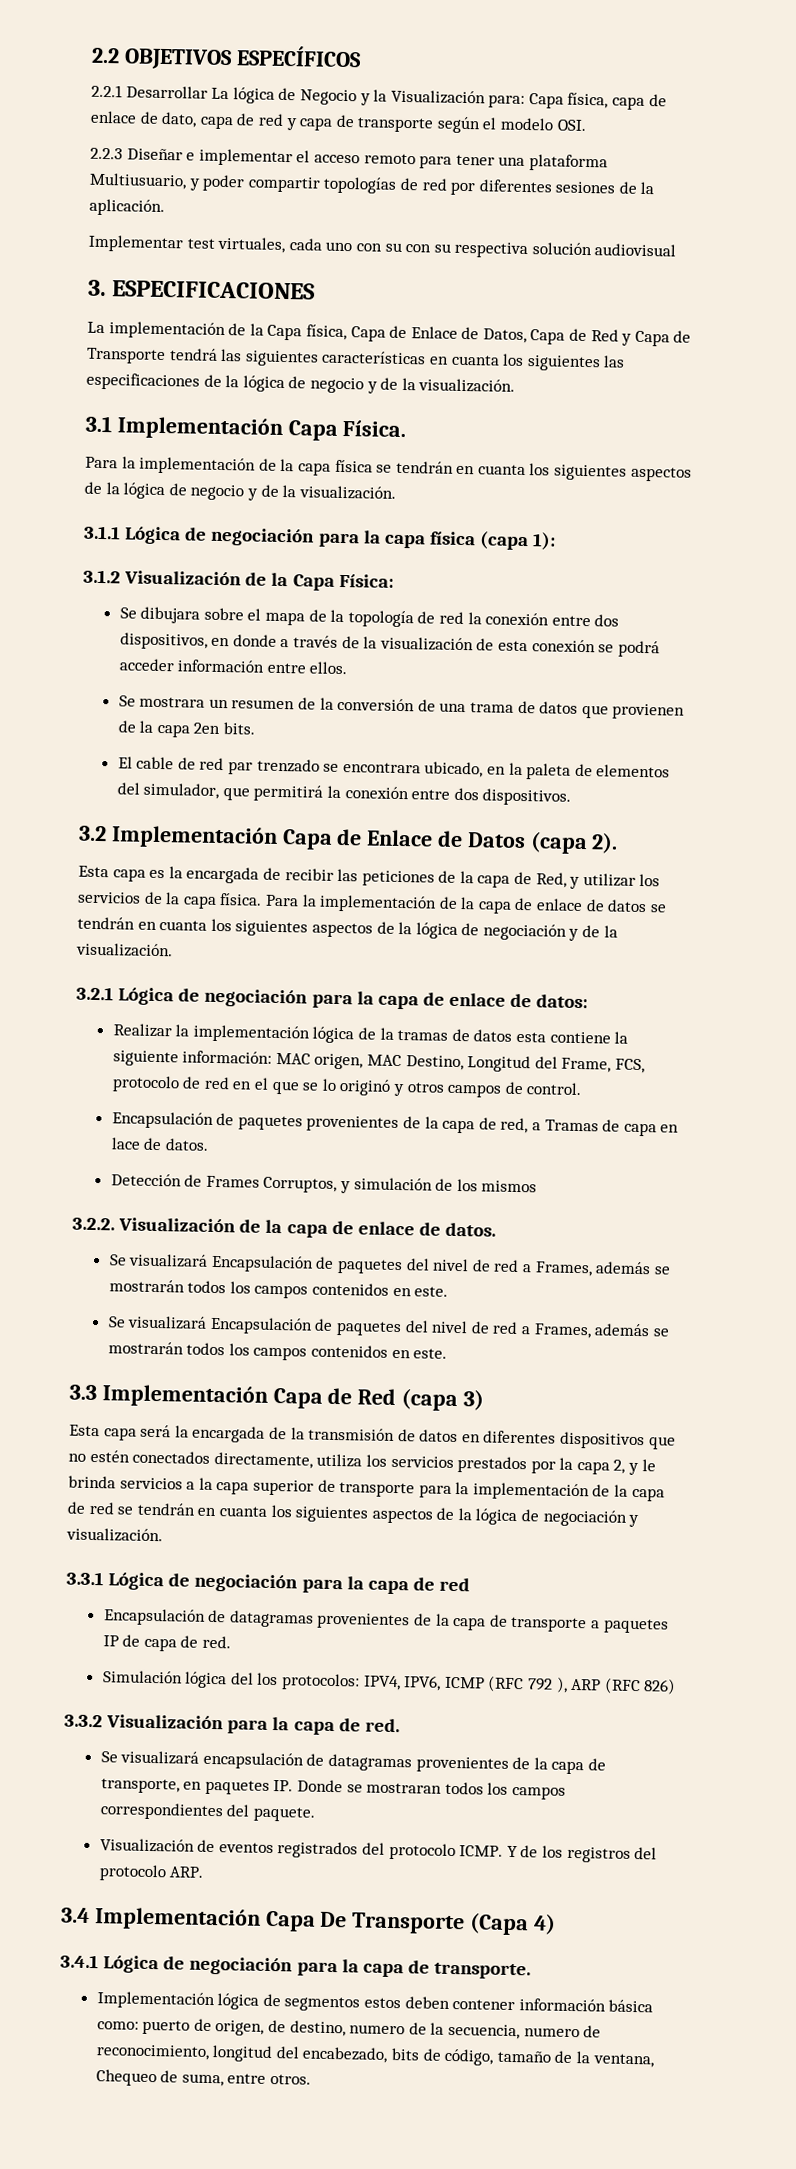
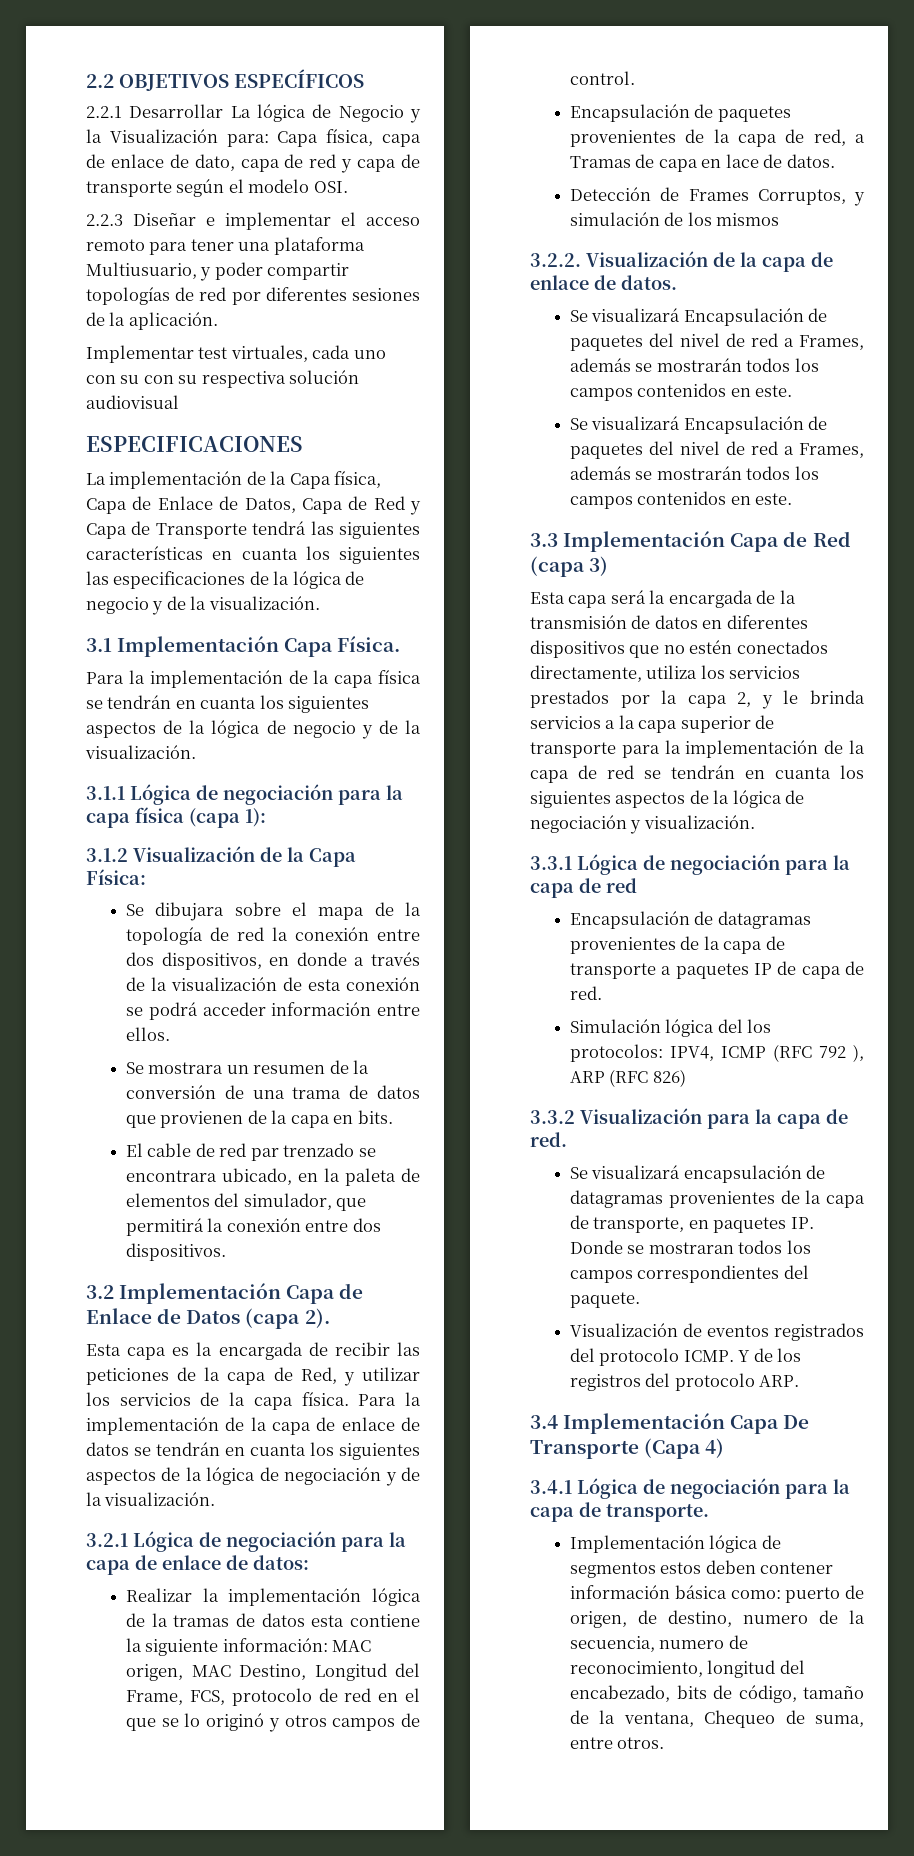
- 3. ESPECIFICACIONES
+ ESPECIFICACIONES
- Se mostrara un resumen de la conversión de una trama de datos que provienen de la capa 2en bits.
+ Se mostrara un resumen de la conversión de una trama de datos que provienen de la capa en bits.
- Simulación lógica del los protocolos: IPV4, IPV6, ICMP (RFC 792 ), ARP (RFC 826)
+ Simulación lógica del los protocolos: IPV4, ICMP (RFC 792 ), ARP (RFC 826)

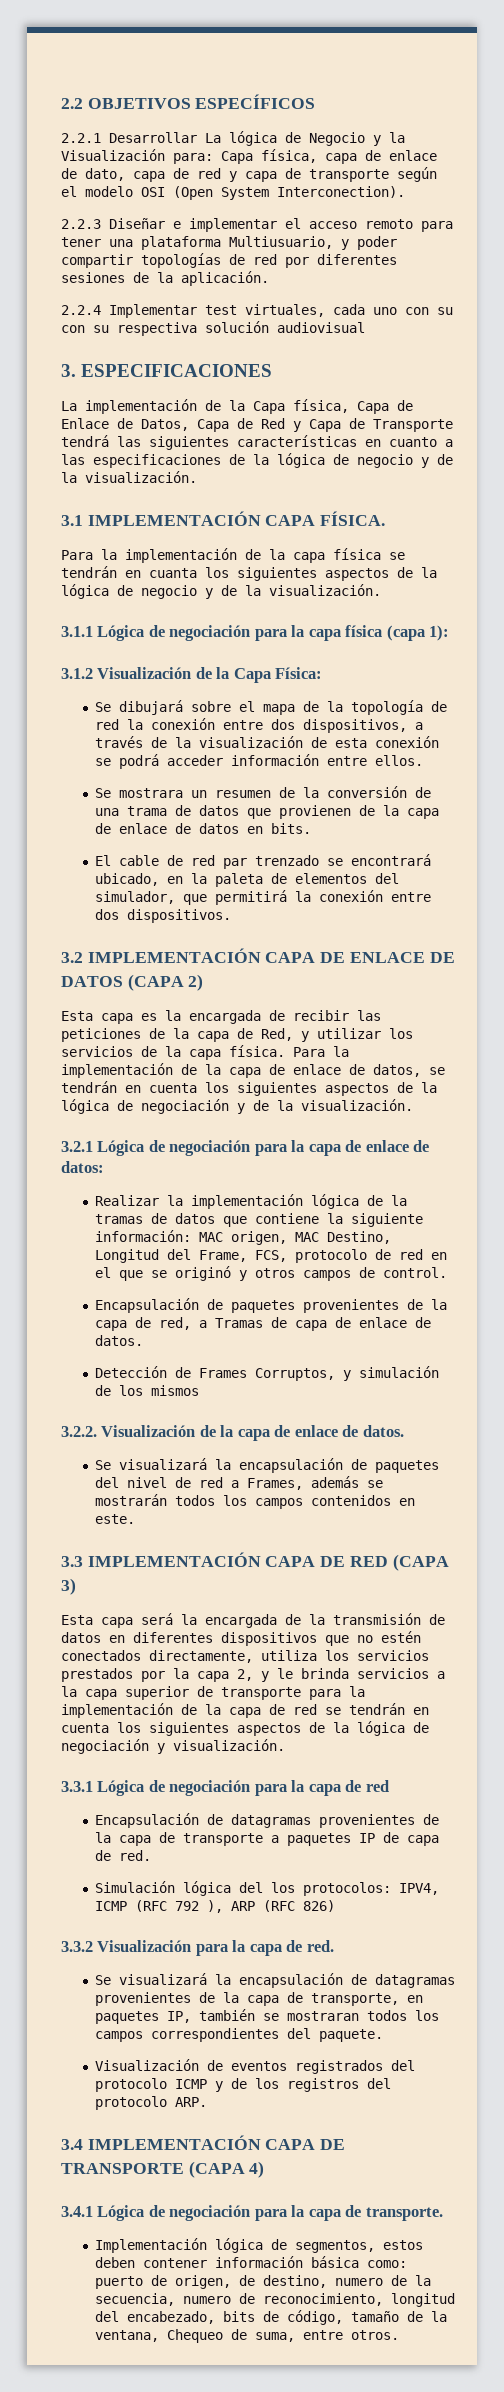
- 2.2.1 Desarrollar La lógica de Negocio y la Visualización para: Capa física, capa de enlace de dato, capa de red y capa de transporte según el modelo OSI.
+ 2.2.1 Desarrollar La lógica de Negocio y la Visualización para: Capa física, capa de enlace de dato, capa de red y capa de transporte según el modelo OSI (Open System Interconection).
- Implementar test virtuales, cada uno con su con su respectiva solución audiovisual
+ 2.2.4 Implementar test virtuales, cada uno con su con su respectiva solución audiovisual
- ESPECIFICACIONES
+ 3. ESPECIFICACIONES
- La implementación de la Capa física, Capa de Enlace de Datos, Capa de Red y Capa de Transporte tendrá las siguientes características en cuanta los siguientes las especificaciones de la lógica de negocio y de la visualización.
+ La implementación de la Capa física, Capa de Enlace de Datos, Capa de Red y Capa de Transporte tendrá las siguientes características en cuanto a las especificaciones de la lógica de negocio y de la visualización.
- 3.1 Implementación Capa Física.
+ 3.1 IMPLEMENTACIÓN CAPA FÍSICA.
- Se dibujara sobre el mapa de la topología de red la conexión entre dos dispositivos, en donde a través de la visualización de esta conexión se podrá acceder información entre ellos.
+ Se dibujará sobre el mapa de la topología de red la conexión entre dos dispositivos, a través de la visualización de esta conexión se podrá acceder información entre ellos.
- Se mostrara un resumen de la conversión de una trama de datos que provienen de la capa en bits.
+ Se mostrara un resumen de la conversión de una trama de datos que provienen de la capa de enlace de datos en bits.
- El cable de red par trenzado se encontrara ubicado, en la paleta de elementos del simulador, que permitirá la conexión entre dos dispositivos.
+ El cable de red par trenzado se encontrará ubicado, en la paleta de elementos del simulador, que permitirá la conexión entre dos dispositivos.
- 3.2 Implementación Capa de Enlace de Datos (capa 2).
+ 3.2 IMPLEMENTACIÓN CAPA DE ENLACE DE DATOS (CAPA 2)
- Para la implementación de la capa de enlace de datos se tendrán en cuanta los siguientes aspectos de la lógica de negociación y de la visualización.
+ Para la implementación de la capa de enlace de datos, se tendrán en cuenta los siguientes aspectos de la lógica de negociación y de la visualización.
- Realizar la implementación lógica de la tramas de datos esta contiene la siguiente información: MAC origen, MAC Destino, Longitud del Frame, FCS, protocolo de red en el que se lo originó y otros campos de control.
+ Realizar la implementación lógica de la tramas de datos que contiene la siguiente información: MAC origen, MAC Destino, Longitud del Frame, FCS, protocolo de red en el que se originó y otros campos de control.
- Encapsulación de paquetes provenientes de la capa de red, a Tramas de capa en lace de datos.
+ Encapsulación de paquetes provenientes de la capa de red, a Tramas de capa de enlace de datos.
  3.2.2. Visualización de la capa de enlace de datos.
- Se visualizará Encapsulación de paquetes del nivel de red a Frames, además se mostrarán todos los campos contenidos en este.
- Se visualizará Encapsulación de paquetes del nivel de red a Frames, además se mostrarán todos los campos contenidos en este.
+ Se visualizará la encapsulación de paquetes del nivel de red a Frames, además se mostrarán todos los campos contenidos en este.
- 3.3 Implementación Capa de Red (capa 3)
+ 3.3 IMPLEMENTACIÓN CAPA DE RED (CAPA 3)
- Esta capa será la encargada de la transmisión de datos en diferentes dispositivos que no estén conectados directamente, utiliza los servicios prestados por la capa 2, y le brinda servicios a la capa superior de transporte para la implementación de la capa de red se tendrán en cuanta los siguientes aspectos de la lógica de negociación y visualización.
+ Esta capa será la encargada de la transmisión de datos en diferentes dispositivos que no estén conectados directamente, utiliza los servicios prestados por la capa 2, y le brinda servicios a la capa superior de transporte para la implementación de la capa de red se tendrán en cuenta los siguientes aspectos de la lógica de negociación y visualización.
- Se visualizará encapsulación de datagramas provenientes de la capa de transporte, en paquetes IP. Donde se mostraran todos los campos correspondientes del paquete.
+ Se visualizará la encapsulación de datagramas provenientes de la capa de transporte, en paquetes IP, también se mostraran todos los campos correspondientes del paquete.
- Visualización de eventos registrados del protocolo ICMP. Y de los registros del protocolo ARP.
+ Visualización de eventos registrados del protocolo ICMP y de los registros del protocolo ARP.
- 3.4 Implementación Capa De Transporte (Capa 4)
+ 3.4 IMPLEMENTACIÓN CAPA DE TRANSPORTE (CAPA 4)
- Implementación lógica de segmentos estos deben contener información básica como: puerto de origen, de destino, numero de la secuencia, numero de reconocimiento, longitud del encabezado, bits de código, tamaño de la ventana, Chequeo de suma, entre otros.
+ Implementación lógica de segmentos, estos deben contener información básica como: puerto de origen, de destino, numero de la secuencia, numero de reconocimiento, longitud del encabezado, bits de código, tamaño de la ventana, Chequeo de suma, entre otros.

